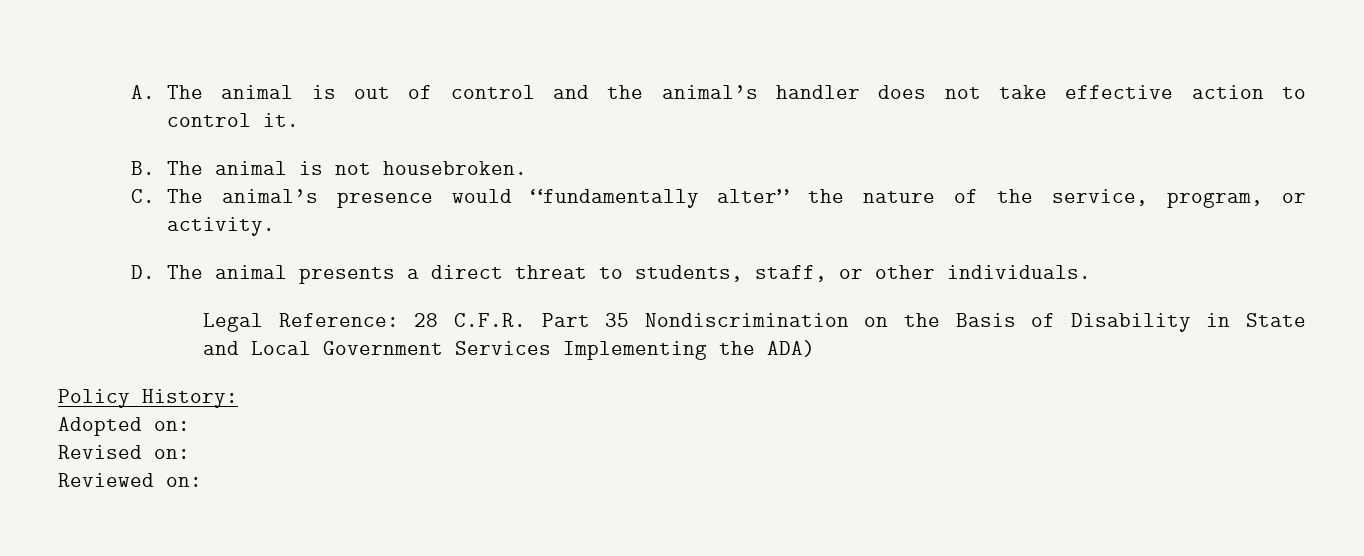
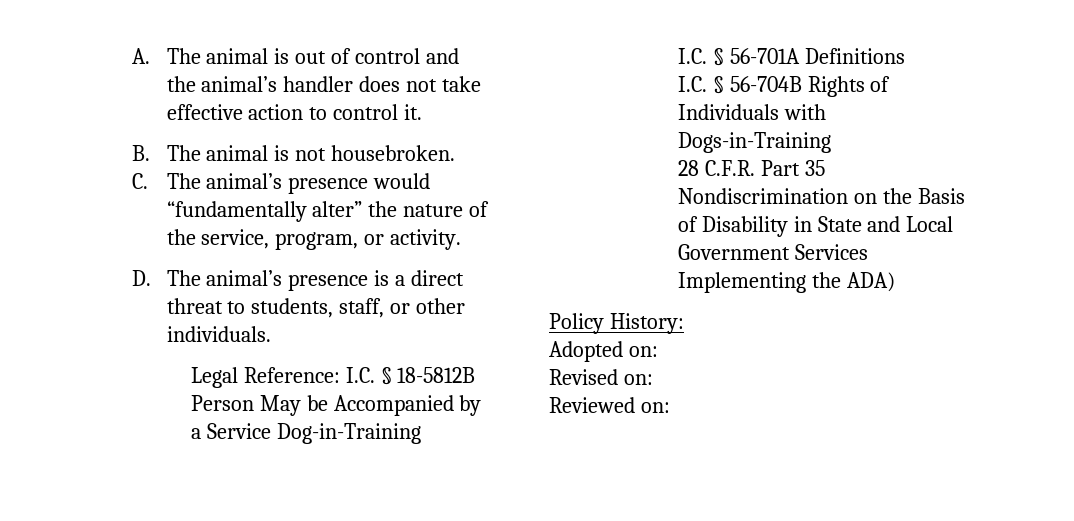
- D. The animal presents a direct threat to students, staff, or other individuals.
+ D. The animal’s presence is a direct threat to students, staff, or other individuals.
- Legal Reference: 28 C.F.R. Part 35 Nondiscrimination on the Basis of Disability in State and Local Government Services Implementing the ADA)
+ Legal Reference: I.C. § 18-5812B Person May be Accompanied by a Service Dog-in-Training
+ I.C. § 56-701A Definitions
+ I.C. § 56-704B Rights of Individuals with Dogs-in-Training
+ 28 C.F.R. Part 35 Nondiscrimination on the Basis of Disability in State and Local Government Services Implementing the ADA)

